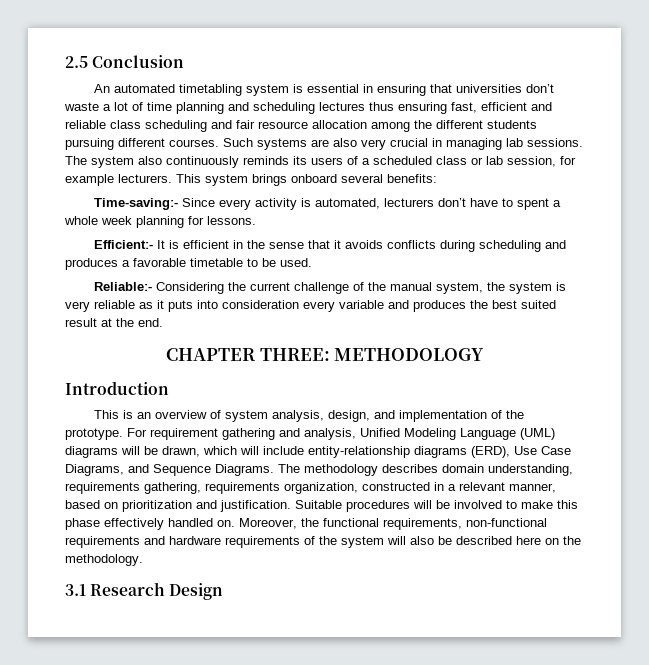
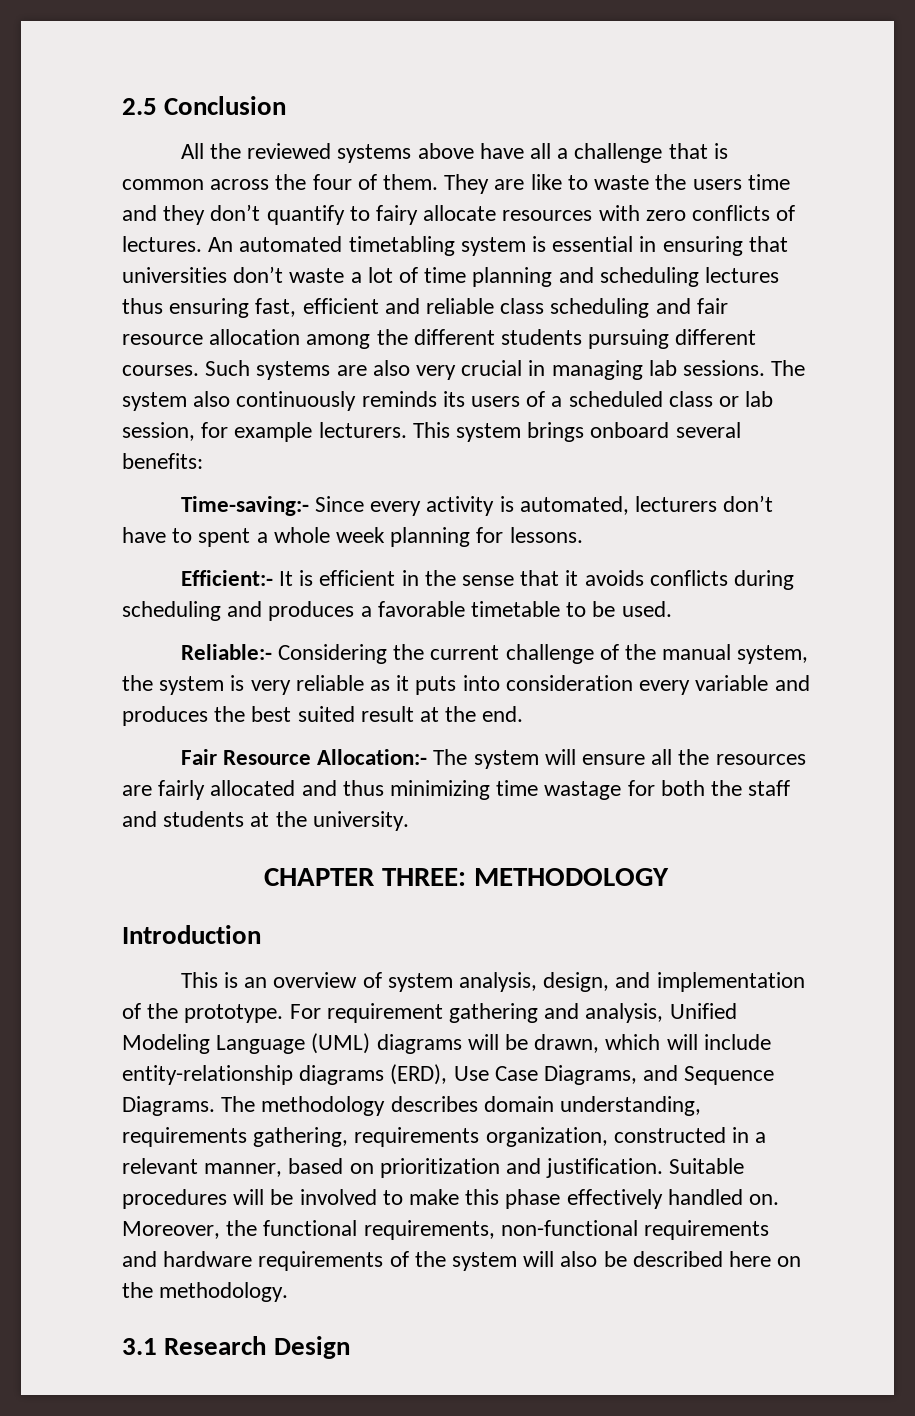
+ All the reviewed systems above have all a challenge that is common across the four of them. They are like to waste the users time and they don’t quantify to fairy allocate resources with zero conflicts of lectures.
+ Fair Resource Allocation:- The system will ensure all the resources are fairly allocated and thus minimizing time wastage for both the staff and students at the university.

